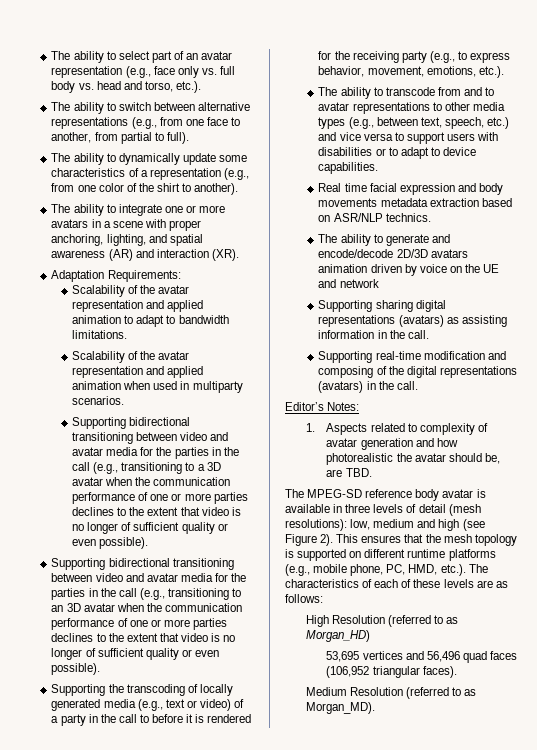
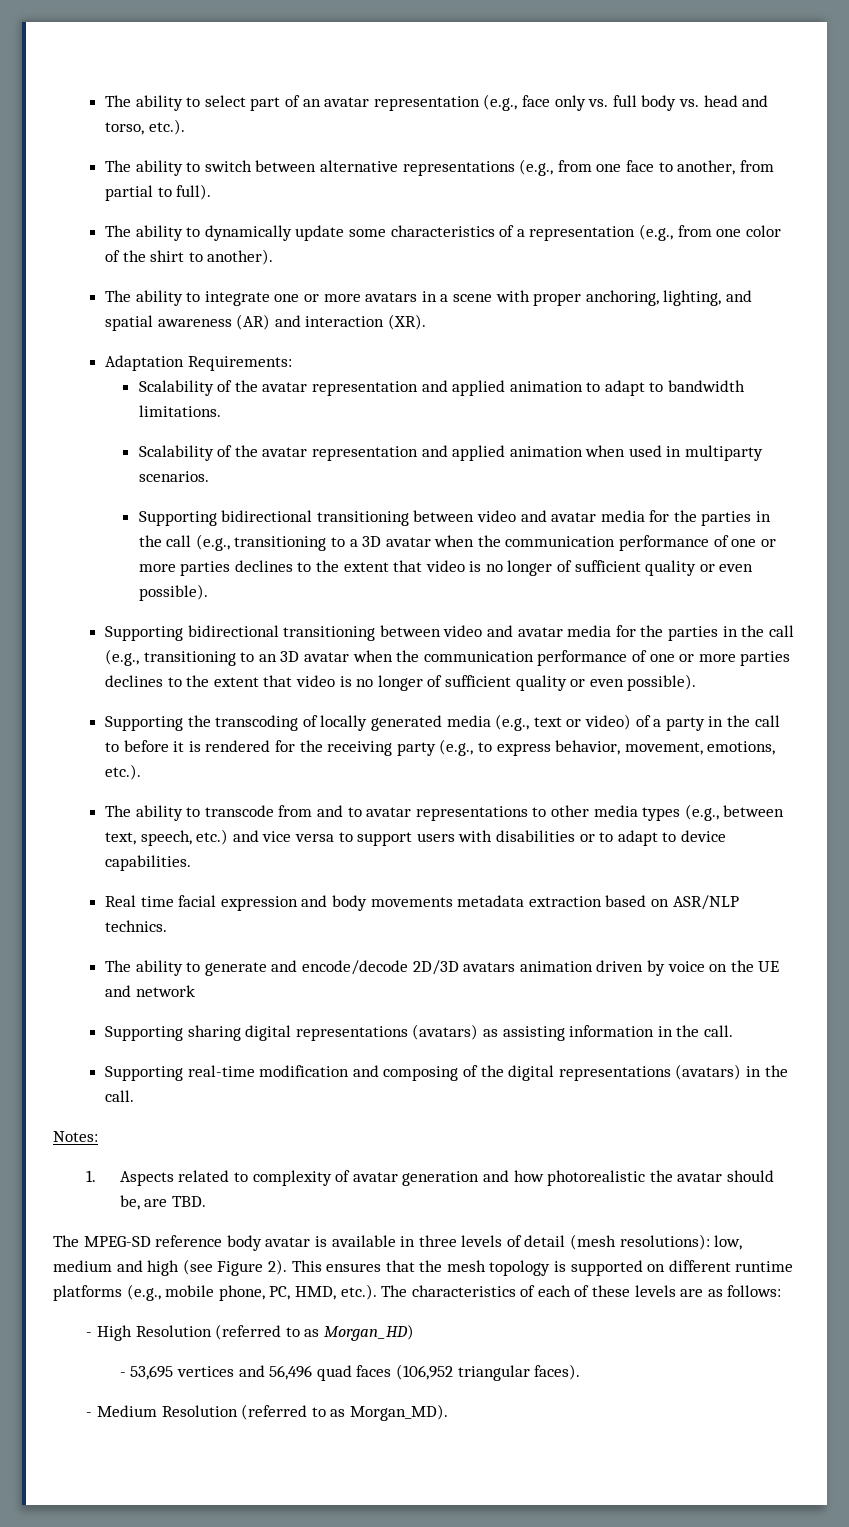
- Editor’s Notes:
+ Notes:
- High Resolution (referred to as Morgan_HD)
+ - High Resolution (referred to as Morgan_HD)
- 53,695 vertices and 56,496 quad faces (106,952 triangular faces).
+ - 53,695 vertices and 56,496 quad faces (106,952 triangular faces).
- Medium Resolution (referred to as Morgan_MD).
+ - Medium Resolution (referred to as Morgan_MD).

